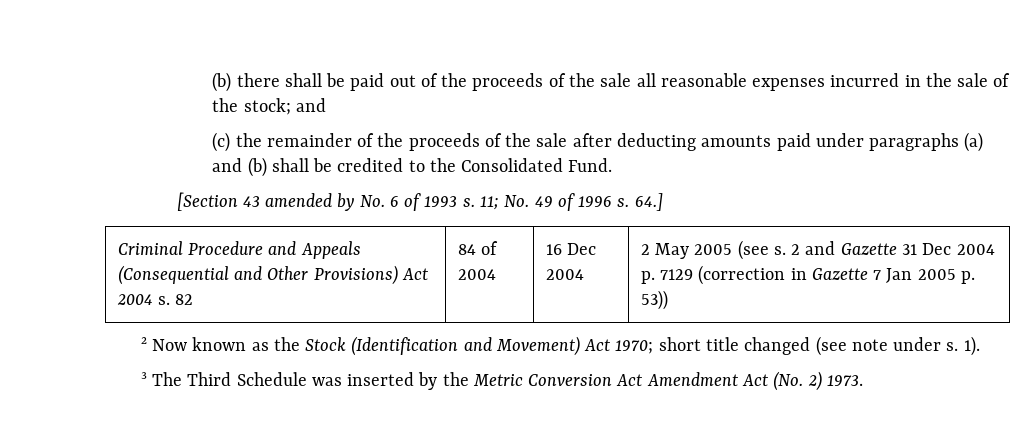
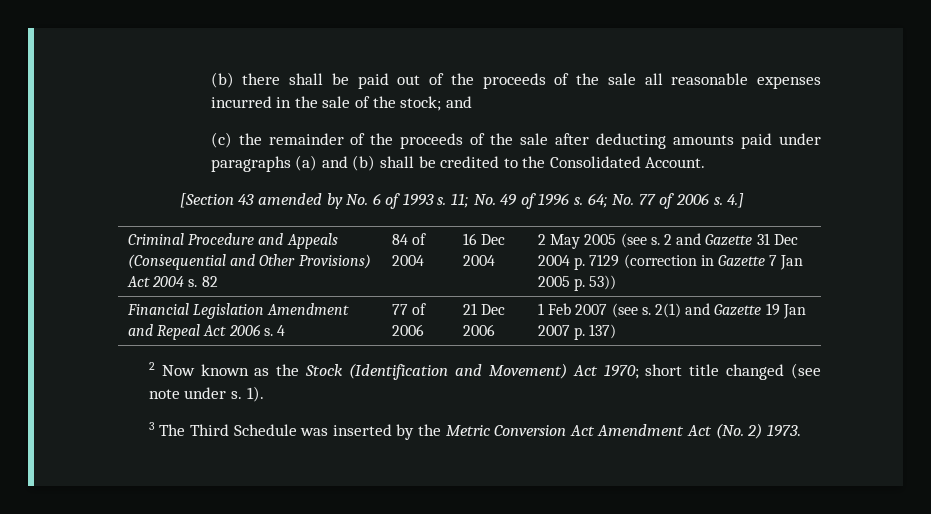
- (c) the remainder of the proceeds of the sale after deducting amounts paid under paragraphs (a) and (b) shall be credited to the Consolidated Fund.
+ (c) the remainder of the proceeds of the sale after deducting amounts paid under paragraphs (a) and (b) shall be credited to the Consolidated Account.
- 64.]
+ 64; No. 77 of 2006 s. 4.]
+ Financial Legislation Amendment and Repeal Act 2006 s. 4 | 77 of 2006 | 21 Dec 2006 | 1 Feb 2007 (see s. 2(1) and Gazette 19 Jan 2007 p. 137)

